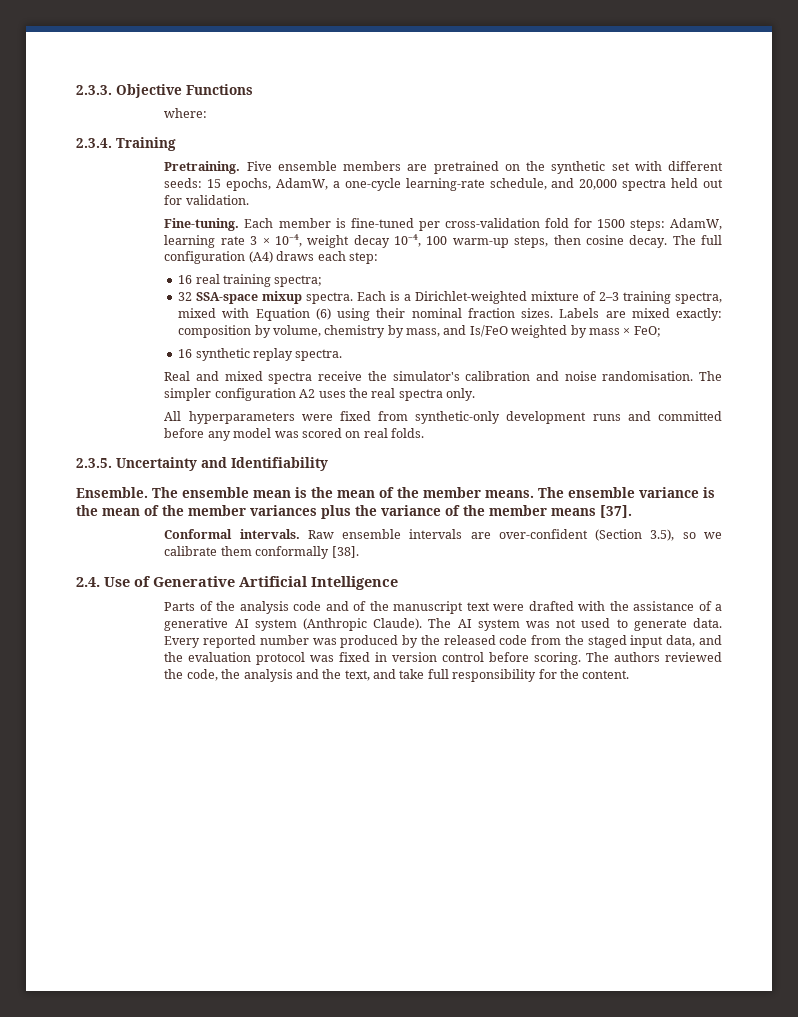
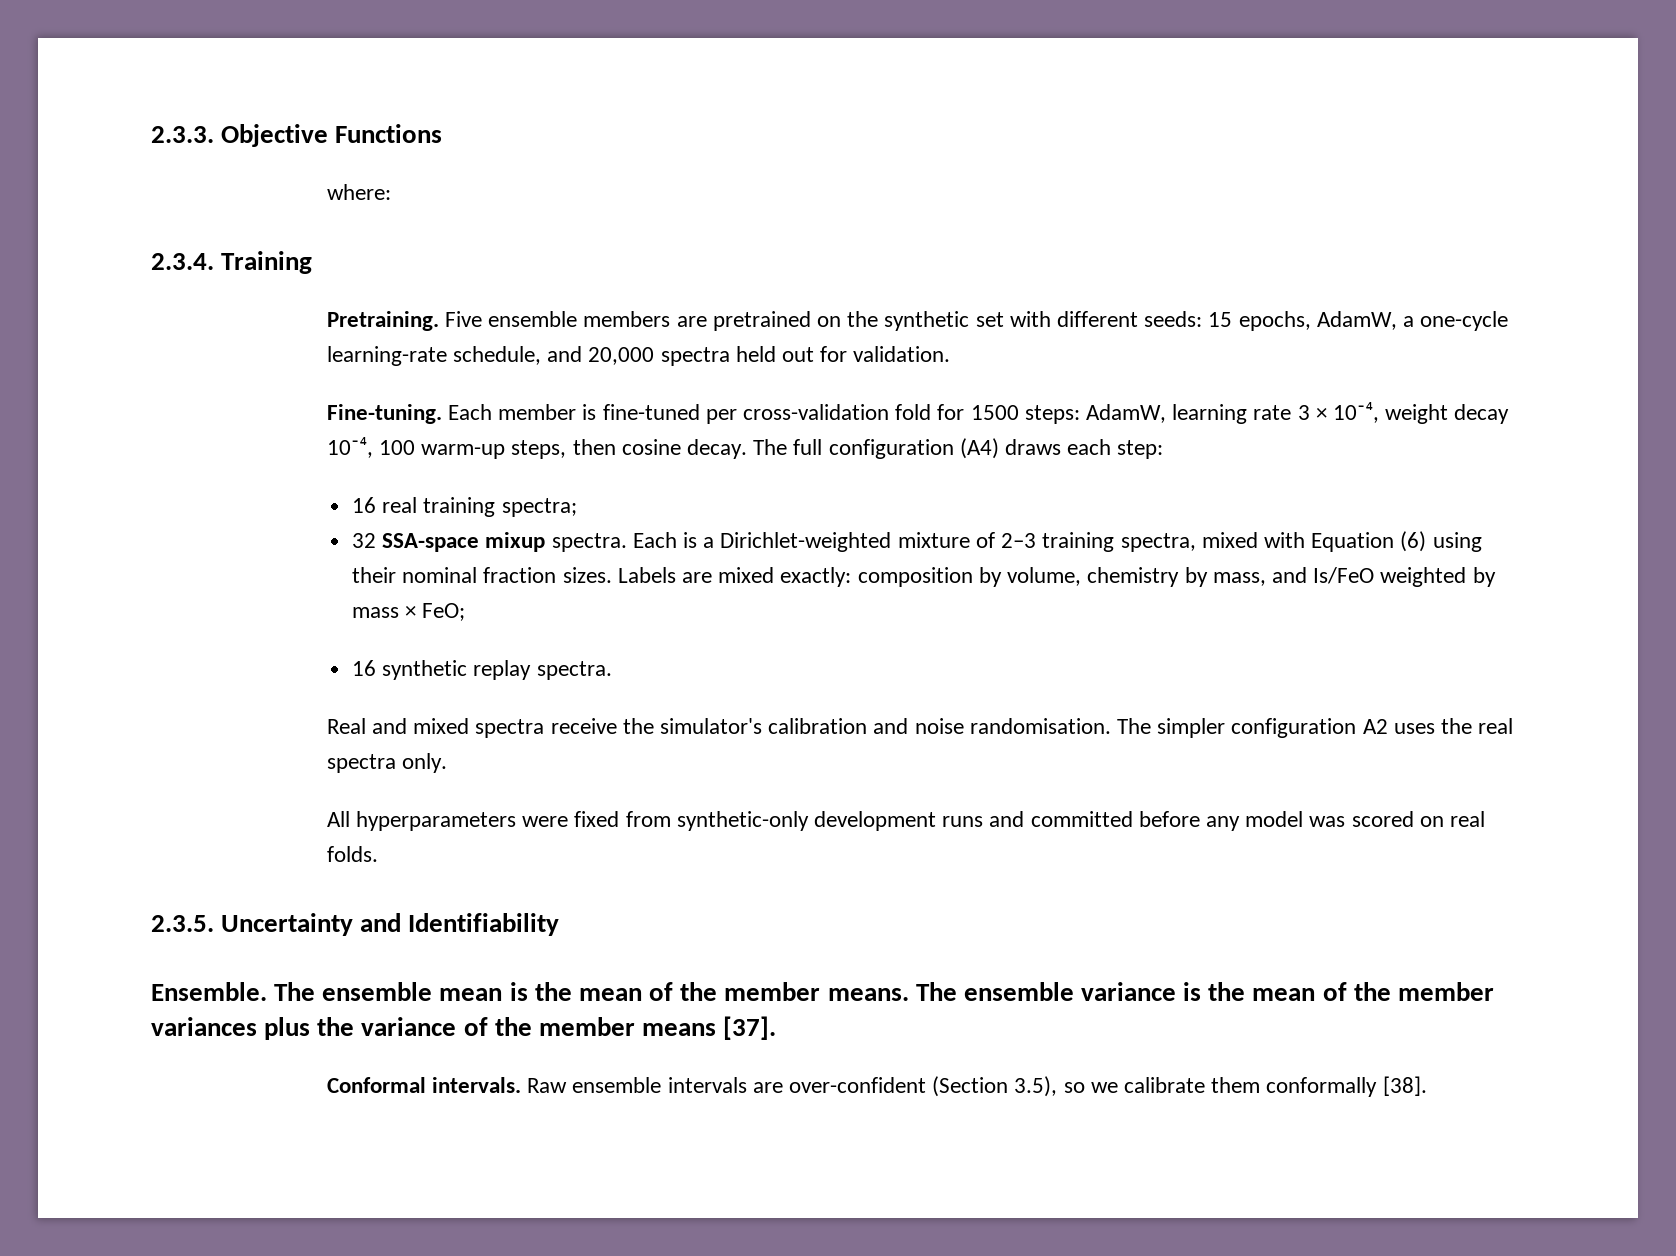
- 2.4. Use of Generative Artificial Intelligence
- Parts of the analysis code and of the manuscript text were drafted with the assistance of a generative AI system (Anthropic Claude). The AI system was not used to generate data. Every reported number was produced by the released code from the staged input data, and the evaluation protocol was fixed in version control before scoring. The authors reviewed the code, the analysis and the text, and take full responsibility for the content.

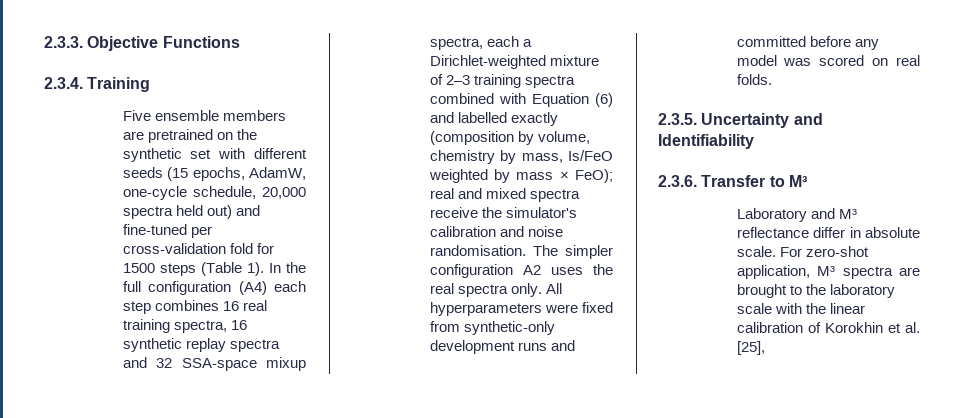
- where:
- Pretraining. Five ensemble members are pretrained on the synthetic set with different seeds: 15 epochs, AdamW, a one-cycle learning-rate schedule, and 20,000 spectra held out for validation.
- Fine-tuning. Each member is fine-tuned per cross-validation fold for 1500 steps: AdamW, learning rate 3 × 10⁻⁴, weight decay 10⁻⁴, 100 warm-up steps, then cosine decay. The full configuration (A4) draws each step:
- 16 real training spectra;
- 32 SSA-space mixup spectra. Each is a Dirichlet-weighted mixture of 2–3 training spectra, mixed with Equation (6) using their nominal fraction sizes. Labels are mixed exactly: composition by volume, chemistry by mass, and Is/FeO weighted by mass × FeO;
- 16 synthetic replay spectra.
- Real and mixed spectra receive the simulator's calibration and noise randomisation.
+ Five ensemble members are pretrained on the synthetic set with different seeds (15 epochs, AdamW, one-cycle schedule, 20,000 spectra held out) and fine-tuned per cross-validation fold for 1500 steps (Table 1). In the full configuration (A4) each step combines 16 real training spectra, 16 synthetic replay spectra and 32 SSA-space mixup spectra, each a Dirichlet-weighted mixture of 2–3 training spectra combined with Equation (6) and labelled exactly (composition by volume, chemistry by mass, Is/FeO weighted by mass × FeO); real and mixed spectra receive the simulator's calibration and noise randomisation.
- The simpler configuration A2 uses the real spectra only.
- All hyperparameters were fixed from synthetic-only development runs and committed before any model was scored on real folds.
+ The simpler configuration A2 uses the real spectra only. All hyperparameters were fixed from synthetic-only development runs and committed before any model was scored on real folds.
- Ensemble. The ensemble mean is the mean of the member means. The ensemble variance is the mean of the member variances plus the variance of the member means [37].
- Conformal intervals. Raw ensemble intervals are over-confident (Section 3.5), so we calibrate them conformally [38].
+ 2.3.6. Transfer to M³
+ Laboratory and M³ reflectance differ in absolute scale. For zero-shot application, M³ spectra are brought to the laboratory scale with the linear calibration of Korokhin et al. [25],

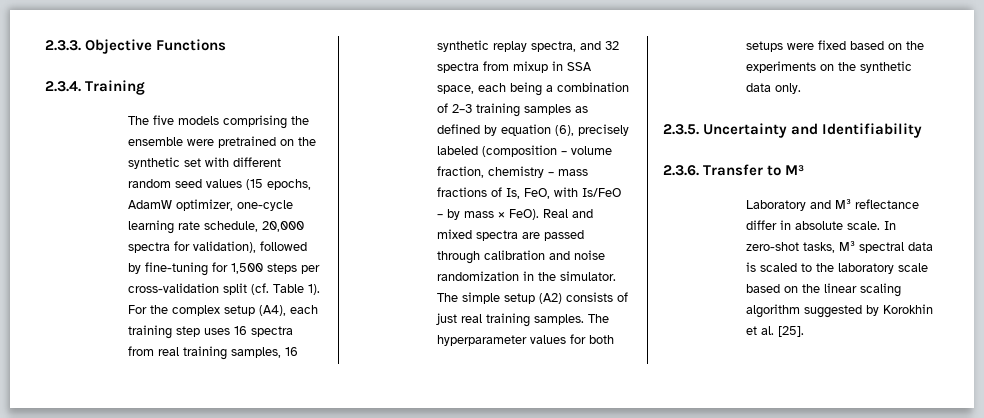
- Five ensemble members are pretrained on the synthetic set with different seeds (15 epochs, AdamW, one-cycle schedule, 20,000 spectra held out) and fine-tuned per cross-validation fold for 1500 steps (Table 1). In the full configuration (A4) each step combines 16 real training spectra, 16 synthetic replay spectra and 32 SSA-space mixup spectra, each a Dirichlet-weighted mixture of 2–3 training spectra combined with Equation (6) and labelled exactly (composition by volume, chemistry by mass, Is/FeO weighted by mass × FeO); real and mixed spectra receive the simulator's calibration and noise randomisation. The simpler configuration A2 uses the real spectra only. All hyperparameters were fixed from synthetic-only development runs and committed before any model was scored on real folds.
+ The five models comprising the ensemble were pretrained on the synthetic set with different random seed values (15 epochs, AdamW optimizer, one-cycle learning rate schedule, 20,000 spectra for validation), followed by fine-tuning for 1,500 steps per cross-validation split (cf. Table 1). For the complex setup (A4), each training step uses 16 spectra from real training samples, 16 synthetic replay spectra, and 32 spectra from mixup in SSA space, each being a combination of 2–3 training samples as defined by equation (6), precisely labeled (composition – volume fraction, chemistry – mass fractions of Is, FeO, with Is/FeO – by mass × FeO). Real and mixed spectra are passed through calibration and noise randomization in the simulator. The simple setup (A2) consists of just real training samples. The hyperparameter values for both setups were fixed based on the experiments on the synthetic data only.
- For zero-shot application, M³ spectra are brought to the laboratory scale with the linear calibration of Korokhin et al. [25],
+ In zero-shot tasks, M³ spectral data is scaled to the laboratory scale based on the linear scaling algorithm suggested by Korokhin et al. [25].

